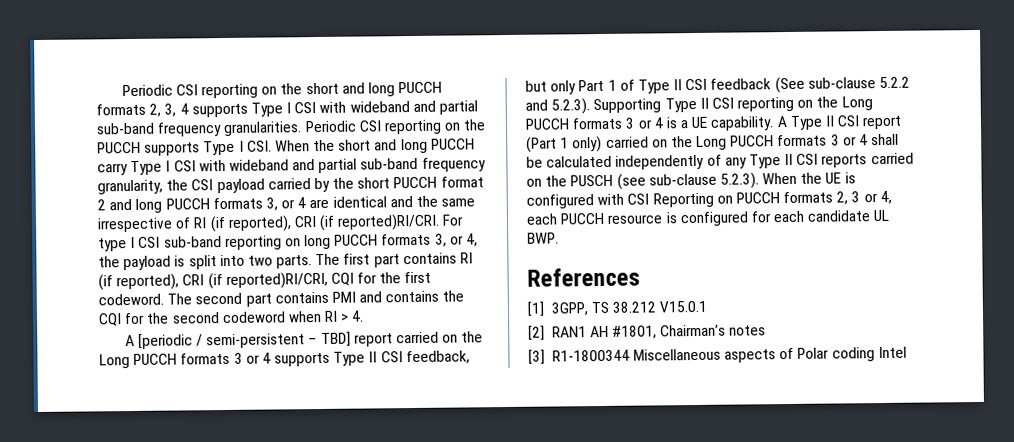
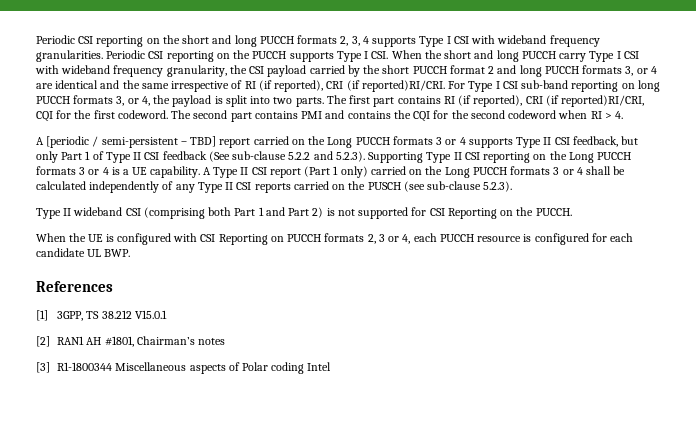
- Periodic CSI reporting on the short and long PUCCH formats 2, 3, 4 supports Type I CSI with wideband and partial sub-band frequency granularities.
+ Periodic CSI reporting on the short and long PUCCH formats 2, 3, 4 supports Type I CSI with wideband frequency granularities.
- Periodic CSI reporting on the PUCCH supports Type I CSI. When the short and long PUCCH carry Type I CSI with wideband and partial sub-band frequency granularity, the CSI payload carried by the short PUCCH format 2 and long PUCCH formats 3, or 4 are identical and the same irrespective of RI (if reported), CRI (if reported)RI/CRI.
+ Periodic CSI reporting on the PUCCH supports Type I CSI. When the short and long PUCCH carry Type I CSI with wideband frequency granularity, the CSI payload carried by the short PUCCH format 2 and long PUCCH formats 3, or 4 are identical and the same irrespective of RI (if reported), CRI (if reported)RI/CRI.
- For type I CSI sub-band reporting on long PUCCH formats 3, or 4, the payload is split into two parts.
+ For Type I CSI sub-band reporting on long PUCCH formats 3, or 4, the payload is split into two parts.
- A Type II CSI report (Part 1 only) carried on the Long PUCCH formats 3 or 4 shall be calculated independently of any Type II CSI reports carried on the PUSCH (see sub-clause 5.2.3). When the UE is configured with CSI Reporting on PUCCH formats 2, 3 or 4, each PUCCH resource is configured for each candidate UL BWP.
+ A Type II CSI report (Part 1 only) carried on the Long PUCCH formats 3 or 4 shall be calculated independently of any Type II CSI reports carried on the PUSCH (see sub-clause 5.2.3).
+ Type II wideband CSI (comprising both Part 1 and Part 2) is not supported for CSI Reporting on the PUCCH.
+ When the UE is configured with CSI Reporting on PUCCH formats 2, 3 or 4, each PUCCH resource is configured for each candidate UL BWP.

